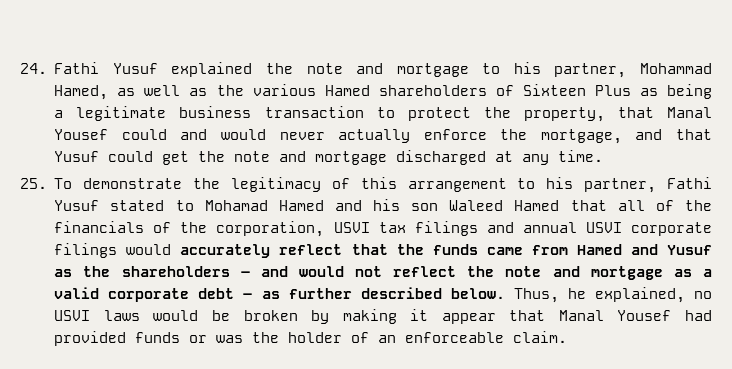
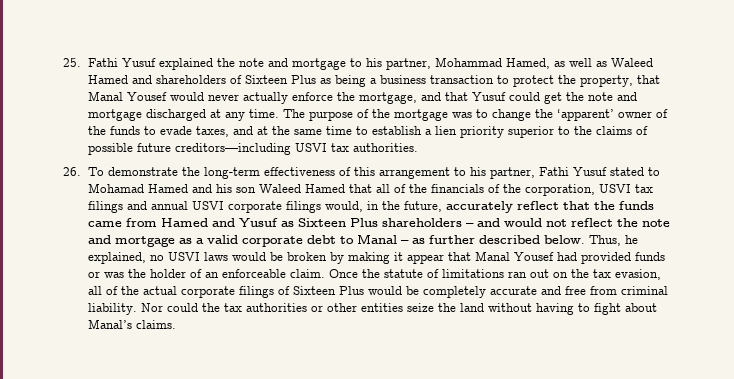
- 24. Fathi Yusuf explained the note and mortgage to his partner, Mohammad Hamed, as well as the various Hamed shareholders of Sixteen Plus as being a legitimate business transaction to protect the property, that Manal Yousef could and would never actually enforce the mortgage, and that Yusuf could get the note and mortgage discharged at any time.
- 25. To demonstrate the legitimacy of this arrangement to his partner, Fathi Yusuf stated to Mohamad Hamed and his son Waleed Hamed that all of the financials of the corporation, USVI tax filings and annual USVI corporate filings would accurately reflect that the funds came from Hamed and Yusuf as the shareholders – and would not reflect the note and mortgage as a valid corporate debt – as further described below.
+ 25. Fathi Yusuf explained the note and mortgage to his partner, Mohammad Hamed, as well as Waleed Hamed and shareholders of Sixteen Plus as being a business transaction to protect the property, that Manal Yousef would never actually enforce the mortgage, and that Yusuf could get the note and mortgage discharged at any time. The purpose of the mortgage was to change the ‘apparent’ owner of the funds to evade taxes, and at the same time to establish a lien priority superior to the claims of possible future creditors—including USVI tax authorities.
+ 26. To demonstrate the long-term effectiveness of this arrangement to his partner, Fathi Yusuf stated to Mohamad Hamed and his son Waleed Hamed that all of the financials of the corporation, USVI tax filings and annual USVI corporate filings would, in the future, accurately reflect that the funds came from Hamed and Yusuf as Sixteen Plus shareholders – and would not reflect the note and mortgage as a valid corporate debt to Manal – as further described below.
+ Once the statute of limitations ran out on the tax evasion, all of the actual corporate filings of Sixteen Plus would be completely accurate and free from criminal liability. Nor could the tax authorities or other entities seize the land without having to fight about Manal’s claims.

